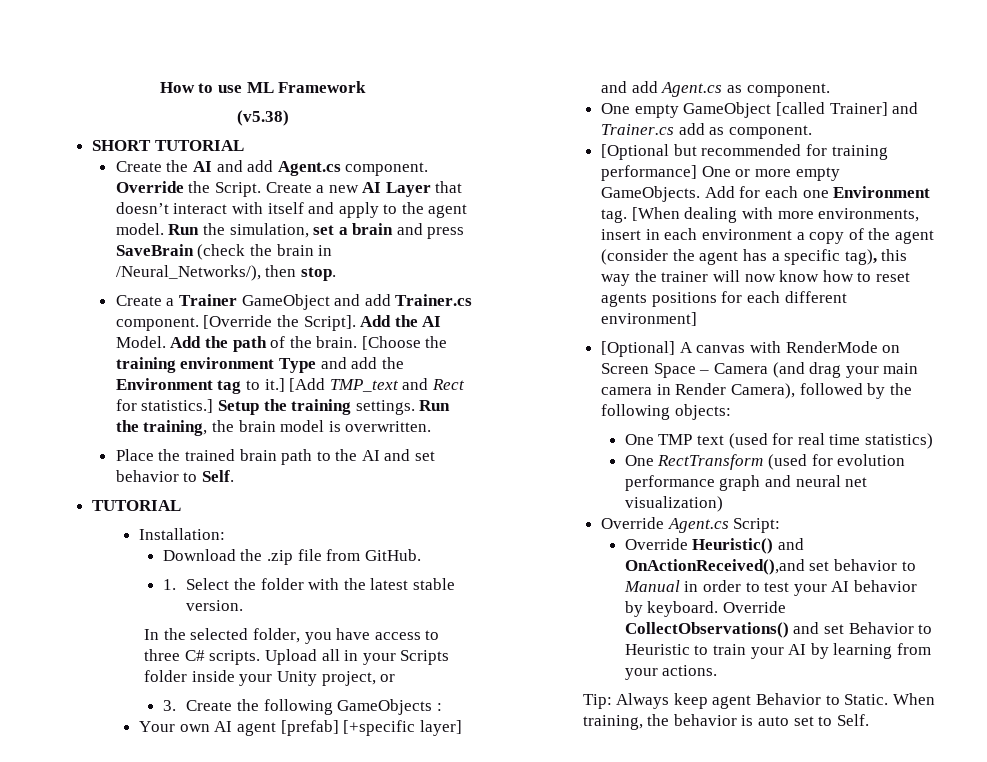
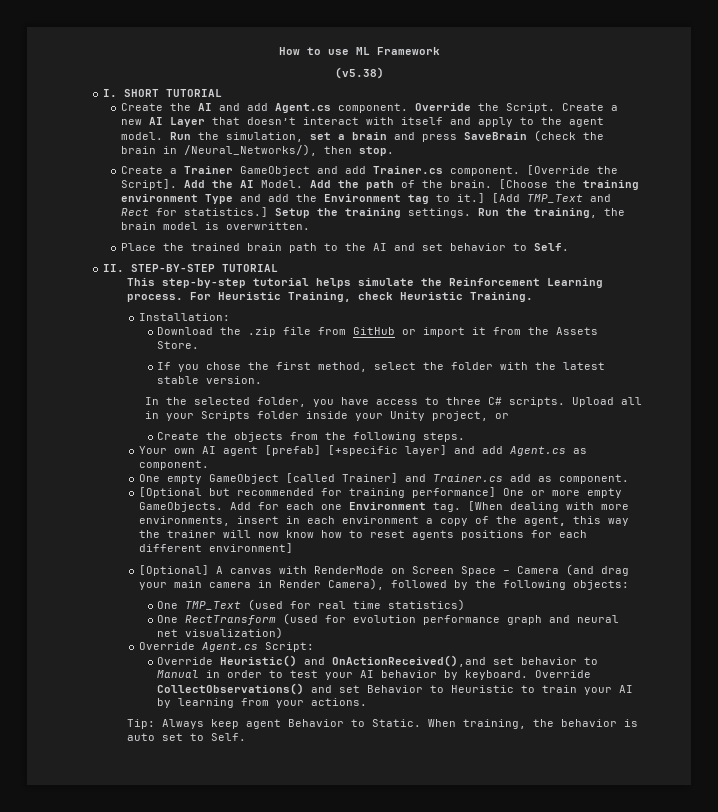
- SHORT TUTORIAL
+ I. SHORT TUTORIAL
- [Add TMP_text and Rect for statistics.]
+ [Add TMP_Text and Rect for statistics.]
  Place the trained brain path to the AI and set behavior to Self.
- TUTORIAL
+ II. STEP-BY-STEP TUTORIAL
+ This step-by-step tutorial helps simulate the Reinforcement Learning process. For Heuristic Training, check Heuristic Training.
- Download the .zip file from GitHub.
- 1. Select the folder with the latest stable version.
+ Download the .zip file from GitHub or import it from the Assets Store.
+ If you chose the first method, select the folder with the latest stable version.
- 3. Create the following GameObjects :
+ Create the objects from the following steps.
- [When dealing with more environments, insert in each environment a copy of the agent (consider the agent has a specific tag), this way the trainer will now know how to reset agents positions for each different environment]
+ [When dealing with more environments, insert in each environment a copy of the agent, this way the trainer will now know how to reset agents positions for each different environment]
- One TMP text (used for real time statistics)
+ One TMP_Text (used for real time statistics)

